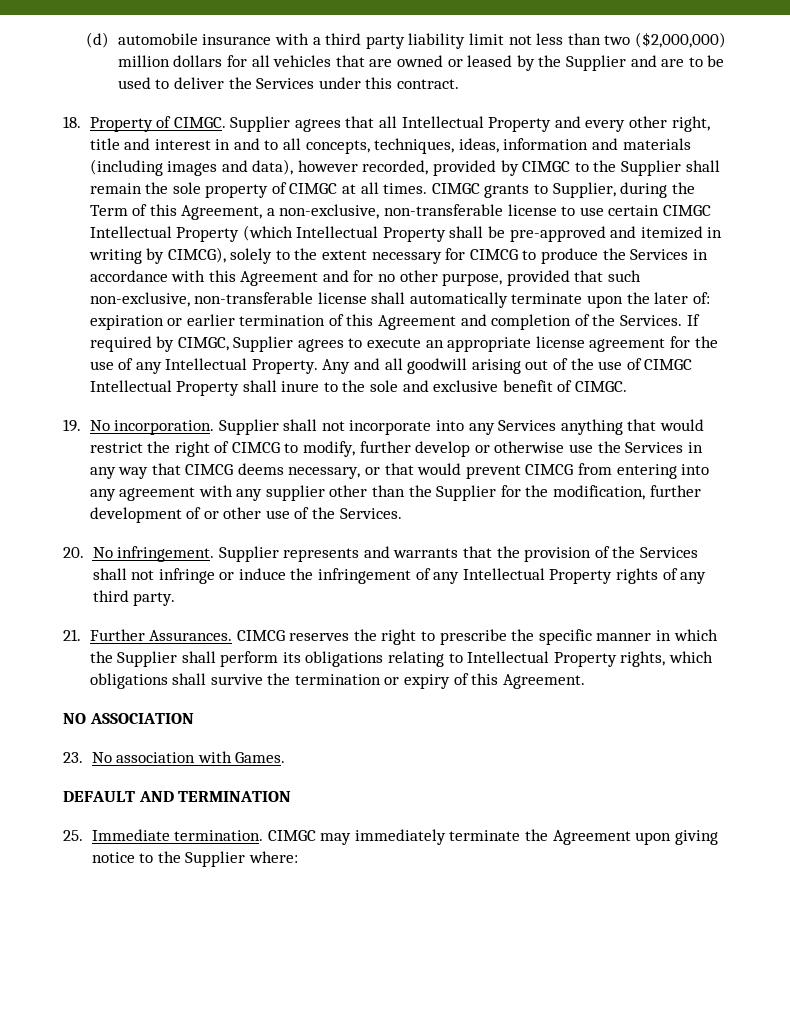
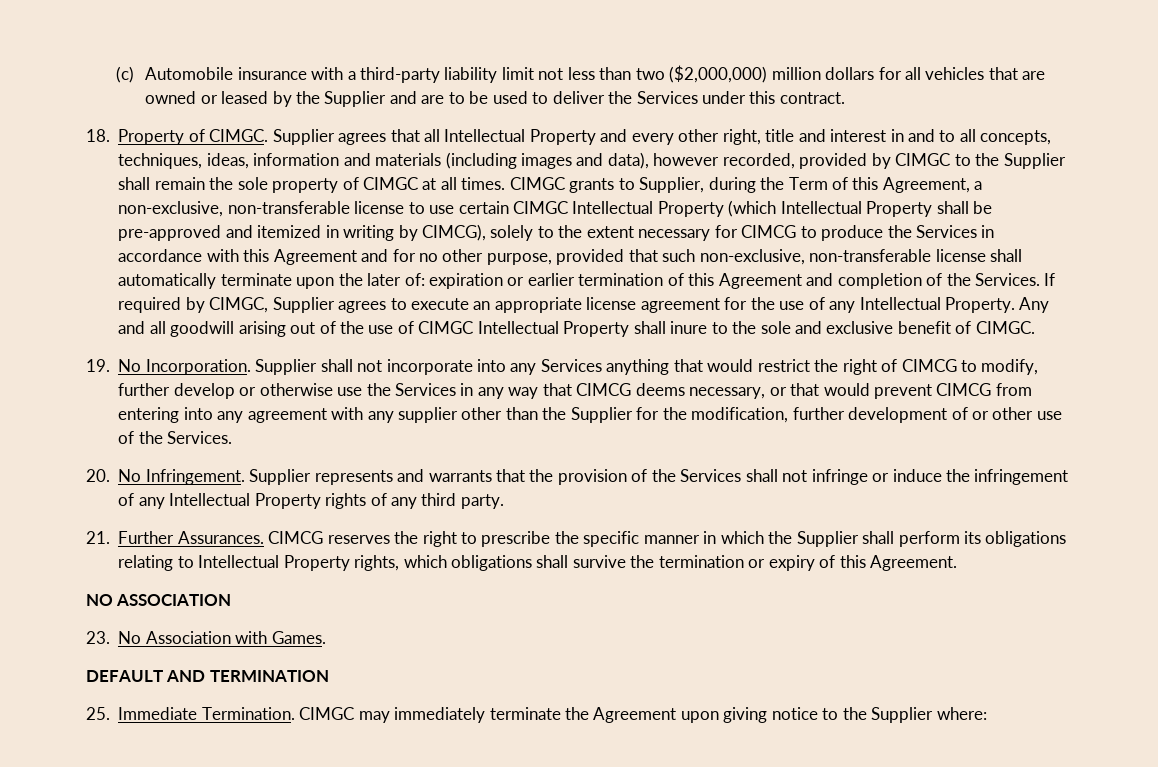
- (d) automobile insurance with a third party liability limit not less than two ($2,000,000) million dollars for all vehicles that are owned or leased by the Supplier and are to be used to deliver the Services under this contract.
+ (c) Automobile insurance with a third-party liability limit not less than two ($2,000,000) million dollars for all vehicles that are owned or leased by the Supplier and are to be used to deliver the Services under this contract.
- 19. No incorporation.
+ 19. No Incorporation.
- 20. No infringement.
+ 20. No Infringement.
- 23. No association with Games.
+ 23. No Association with Games.
- 25. Immediate termination.
+ 25. Immediate Termination.

